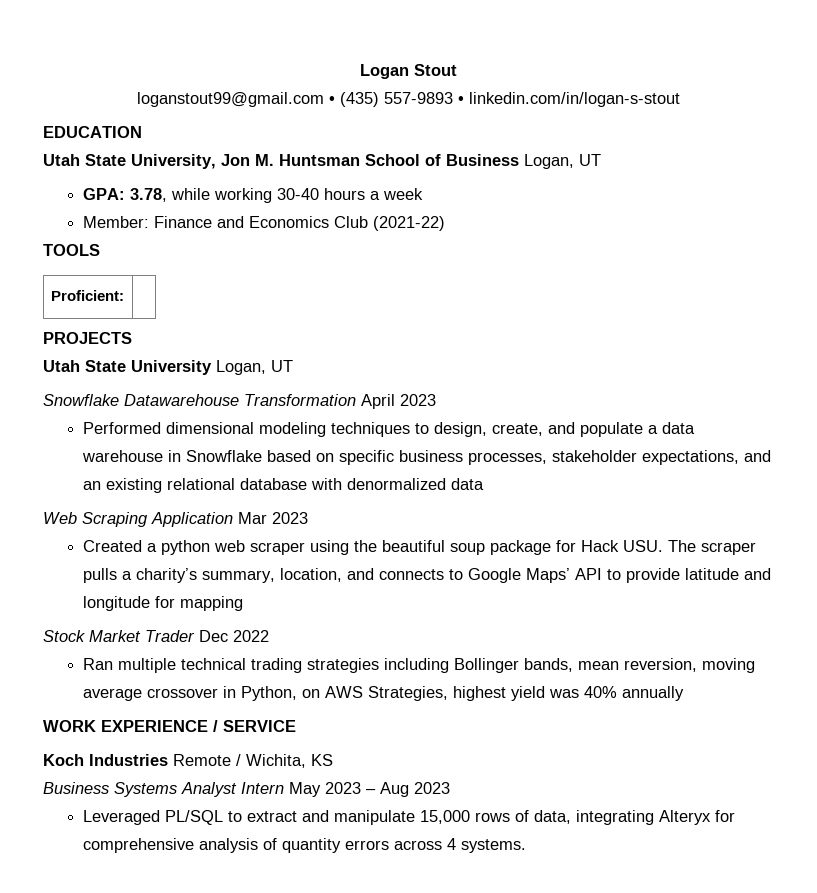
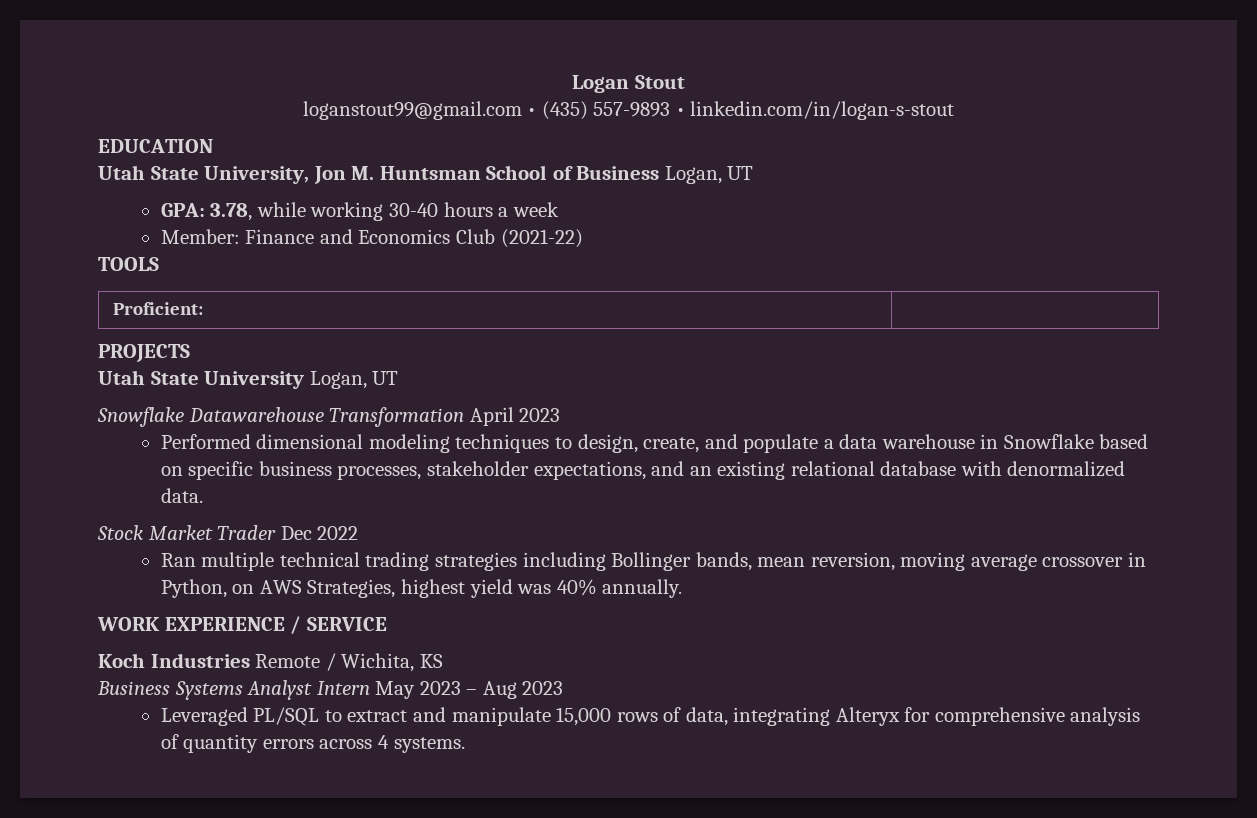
- Performed dimensional modeling techniques to design, create, and populate a data warehouse in Snowflake based on specific business processes, stakeholder expectations, and an existing relational database with denormalized data
- Web Scraping Application Mar 2023
- Created a python web scraper using the beautiful soup package for Hack USU. The scraper pulls a charity’s summary, location, and connects to Google Maps’ API to provide latitude and longitude for mapping
+ Performed dimensional modeling techniques to design, create, and populate a data warehouse in Snowflake based on specific business processes, stakeholder expectations, and an existing relational database with denormalized data.
- Ran multiple technical trading strategies including Bollinger bands, mean reversion, moving average crossover in Python, on AWS Strategies, highest yield was 40% annually
+ Ran multiple technical trading strategies including Bollinger bands, mean reversion, moving average crossover in Python, on AWS Strategies, highest yield was 40% annually.

